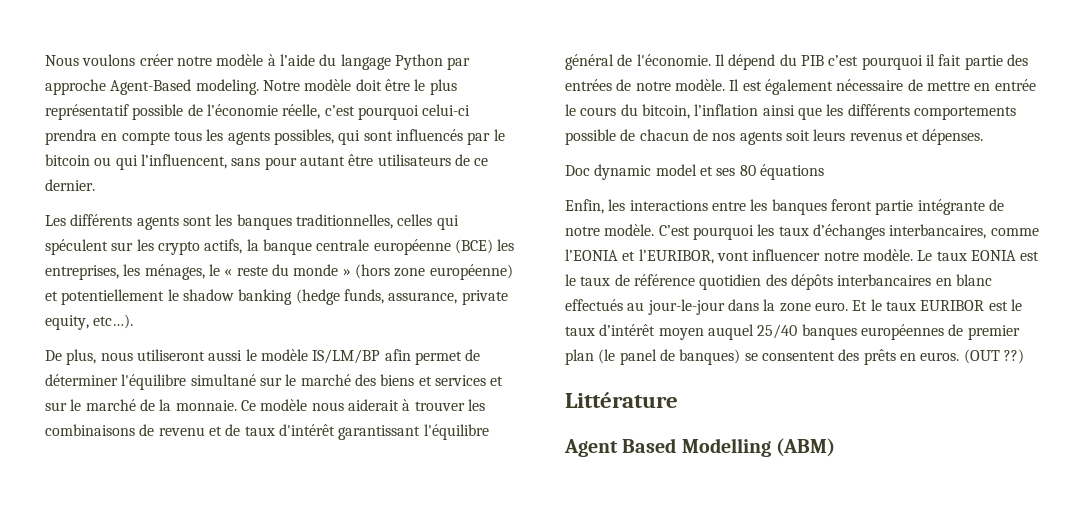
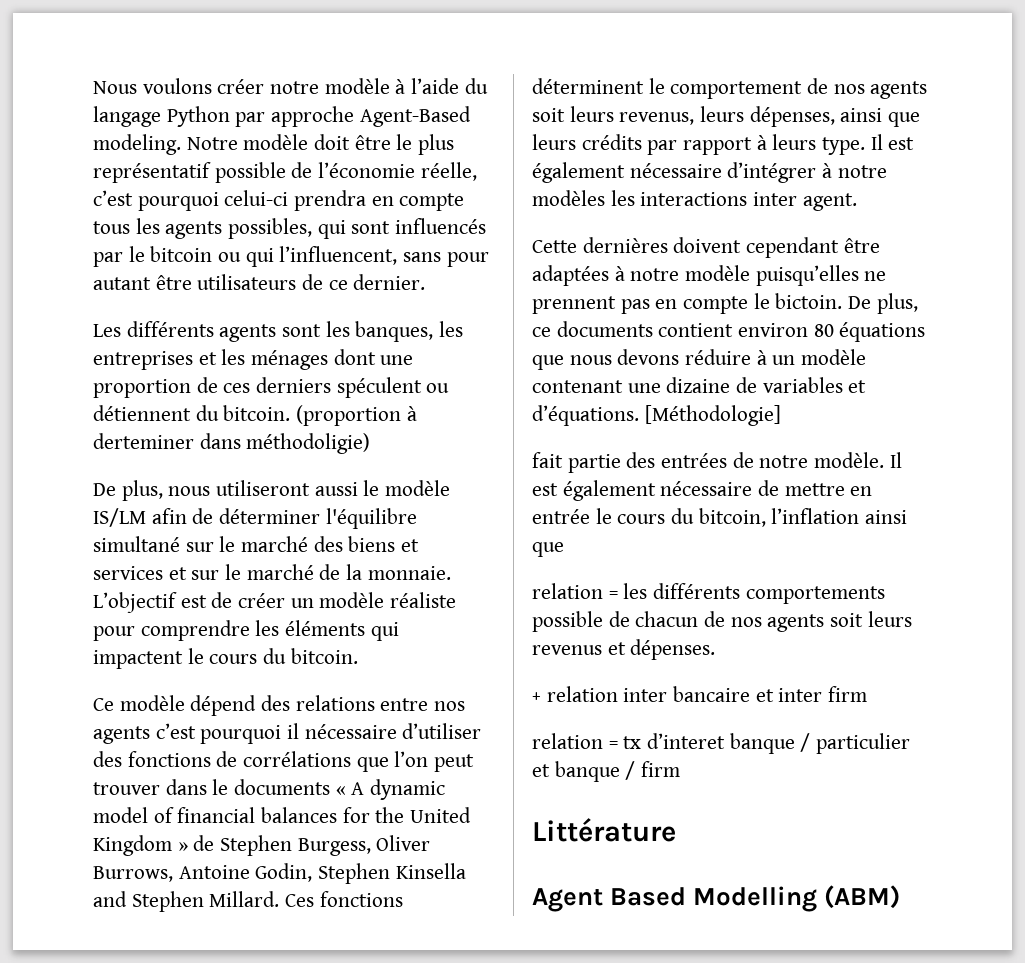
- Les différents agents sont les banques traditionnelles, celles qui spéculent sur les crypto actifs, la banque centrale européenne (BCE) les entreprises, les ménages, le « reste du monde » (hors zone européenne) et potentiellement le shadow banking (hedge funds, assurance, private equity, etc…).
+ Les différents agents sont les banques, les entreprises et les ménages dont une proportion de ces derniers spéculent ou détiennent du bitcoin. (proportion à derteminer dans méthodoligie)
- De plus, nous utiliseront aussi le modèle IS/LM/BP afin permet de déterminer l'équilibre simultané sur le marché des biens et services et sur le marché de la monnaie.
+ De plus, nous utiliseront aussi le modèle IS/LM afin de déterminer l'équilibre simultané sur le marché des biens et services et sur le marché de la monnaie.
- Ce modèle nous aiderait à trouver les combinaisons de revenu et de taux d'intérêt garantissant l'équilibre général de l'économie. Il dépend du PIB c’est pourquoi il fait partie des entrées de notre modèle.
+ L’objectif est de créer un modèle réaliste pour comprendre les éléments qui impactent le cours du bitcoin.
+ Ce modèle dépend des relations entre nos agents c’est pourquoi il nécessaire d’utiliser des fonctions de corrélations que l’on peut trouver dans le documents « A dynamic model of financial balances for the United Kingdom » de Stephen Burgess, Oliver Burrows, Antoine Godin, Stephen Kinsella and Stephen Millard. Ces fonctions déterminent le comportement de nos agents soit leurs revenus, leurs dépenses, ainsi que leurs crédits par rapport à leurs type. Il est également nécessaire d’intégrer à notre modèles les interactions inter agent.
+ Cette dernières doivent cependant être adaptées à notre modèle puisqu’elles ne prennent pas en compte le bictoin. De plus, ce documents contient environ 80 équations que nous devons réduire à un modèle contenant une dizaine de variables et d’équations. [Méthodologie]
+ fait partie des entrées de notre modèle.
- Il est également nécessaire de mettre en entrée le cours du bitcoin, l’inflation ainsi que les différents comportements possible de chacun de nos agents soit leurs revenus et dépenses.
+ Il est également nécessaire de mettre en entrée le cours du bitcoin, l’inflation ainsi que
+ relation = les différents comportements possible de chacun de nos agents soit leurs revenus et dépenses.
- Doc dynamic model et ses 80 équations
- Enfin, les interactions entre les banques feront partie intégrante de notre modèle. C’est pourquoi les taux d’échanges interbancaires, comme l’EONIA et l’EURIBOR, vont influencer notre modèle. Le taux EONIA est le taux de référence quotidien des dépôts interbancaires en blanc effectués au jour-le-jour dans la zone euro. Et le taux EURIBOR est le taux d’intérêt moyen auquel 25/40 banques européennes de premier plan (le panel de banques) se consentent des prêts en euros. (OUT ??)
+ + relation inter bancaire et inter firm
+ relation = tx d’interet banque / particulier et banque / firm

